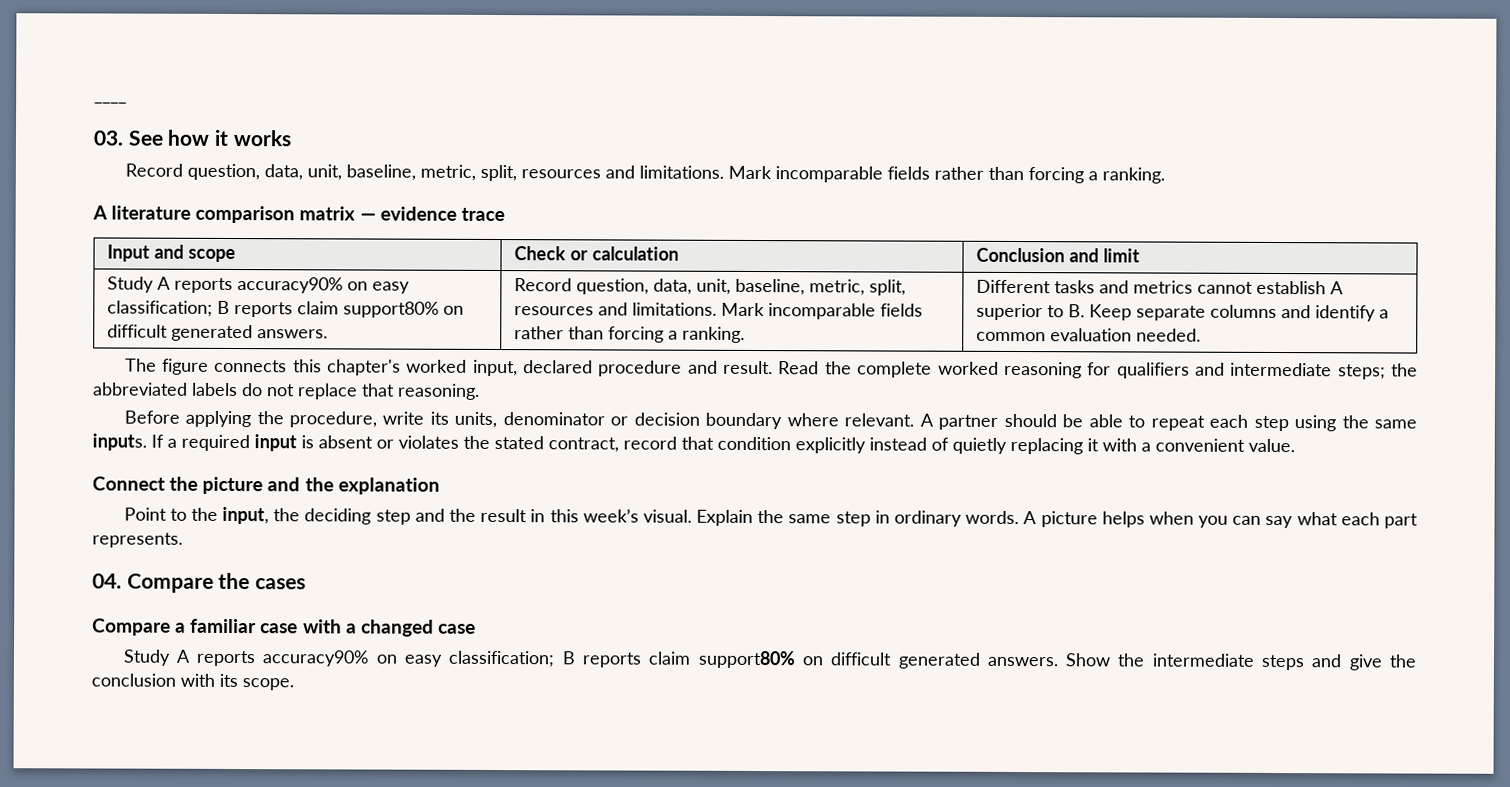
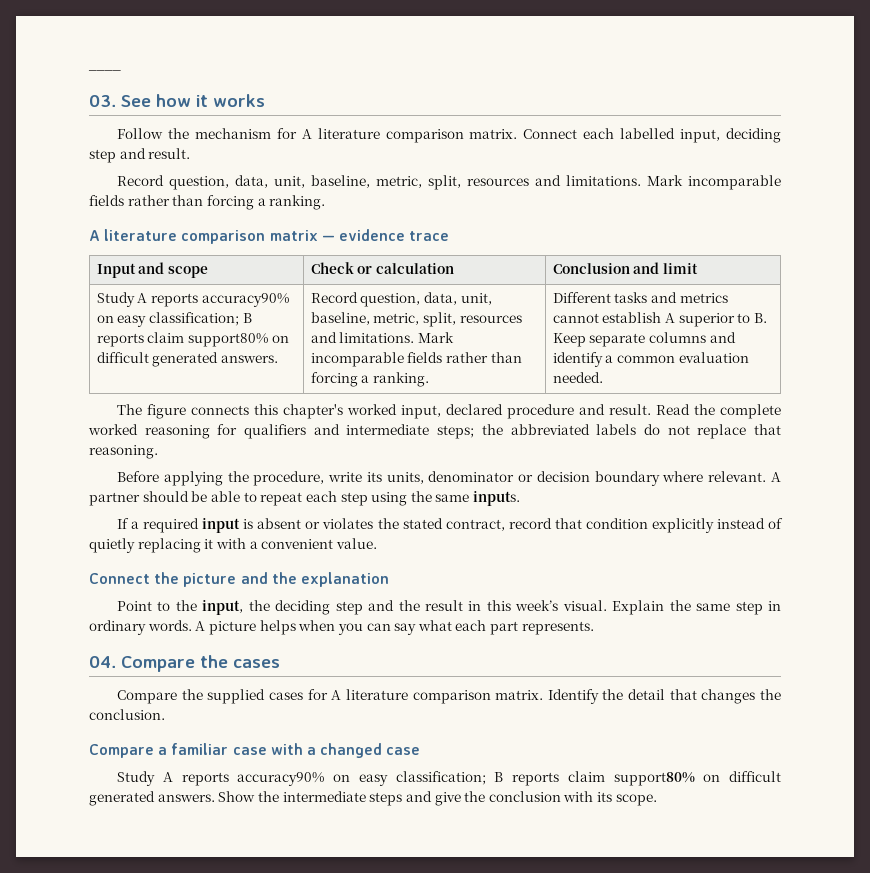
+ Follow the mechanism for A literature comparison matrix. Connect each labelled input, deciding step and result.
- A partner should be able to repeat each step using the same inputs. If a required input is absent or violates the stated contract, record that condition explicitly instead of quietly replacing it with a convenient value.
+ A partner should be able to repeat each step using the same inputs.
+ If a required input is absent or violates the stated contract, record that condition explicitly instead of quietly replacing it with a convenient value.
+ Compare the supplied cases for A literature comparison matrix. Identify the detail that changes the conclusion.

